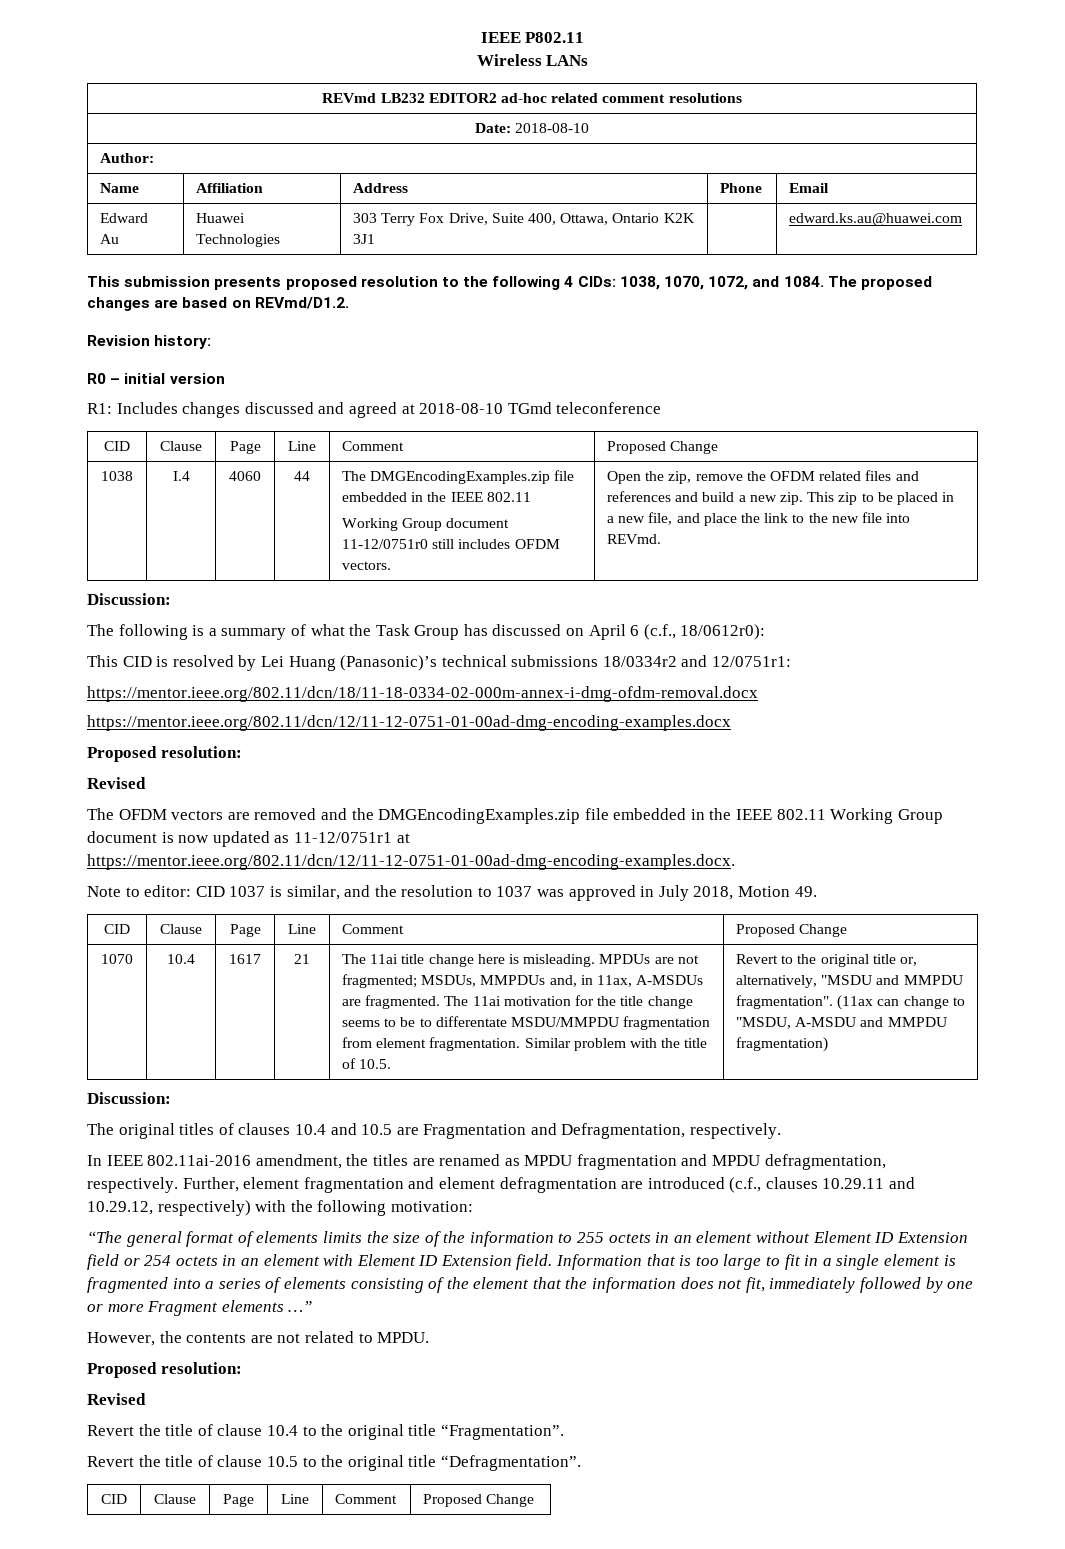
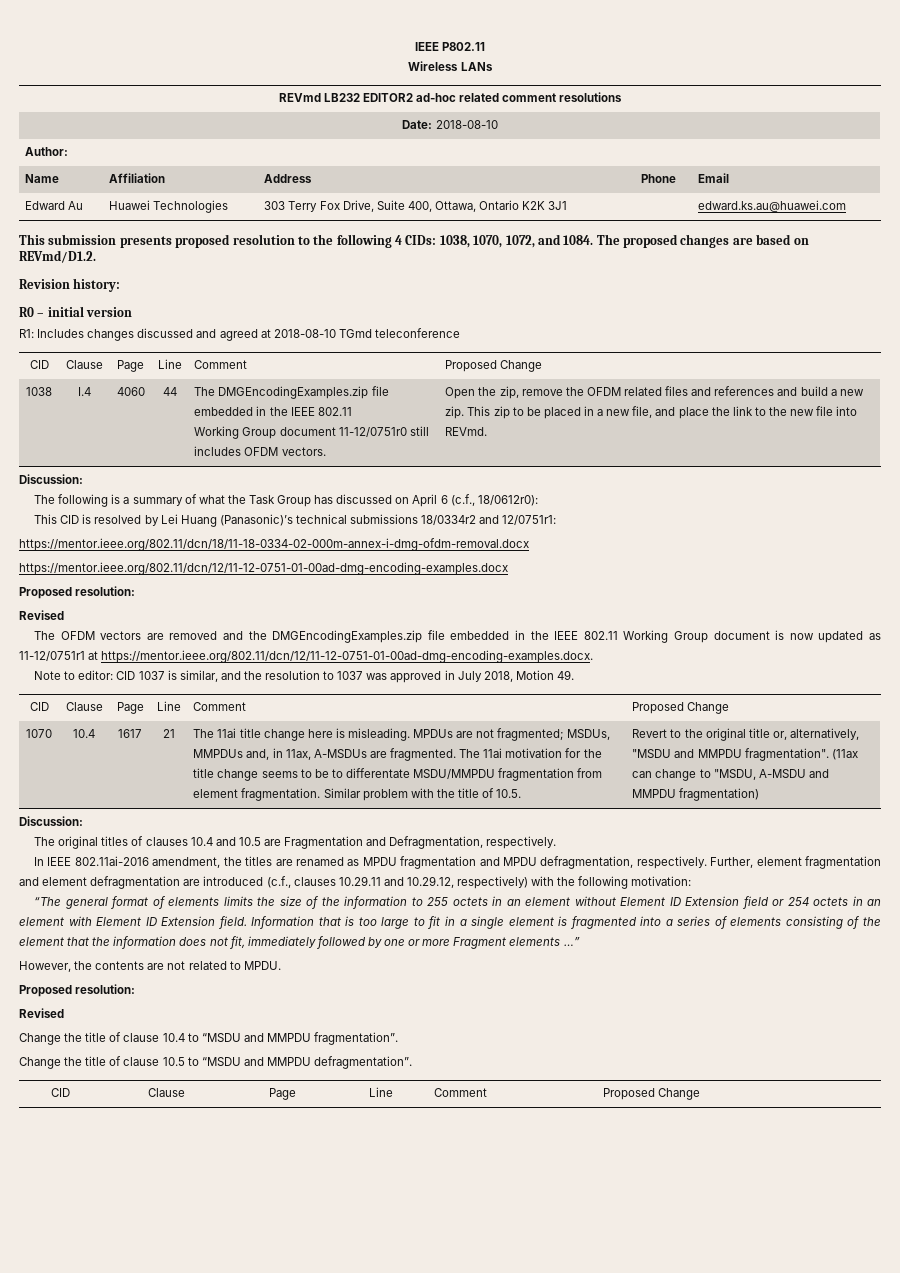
- Revert the title of clause 10.4 to the original title “Fragmentation”.
- Revert the title of clause 10.5 to the original title “Defragmentation”.
+ Change the title of clause 10.4 to “MSDU and MMPDU fragmentation”.
+ Change the title of clause 10.5 to “MSDU and MMPDU defragmentation”.

